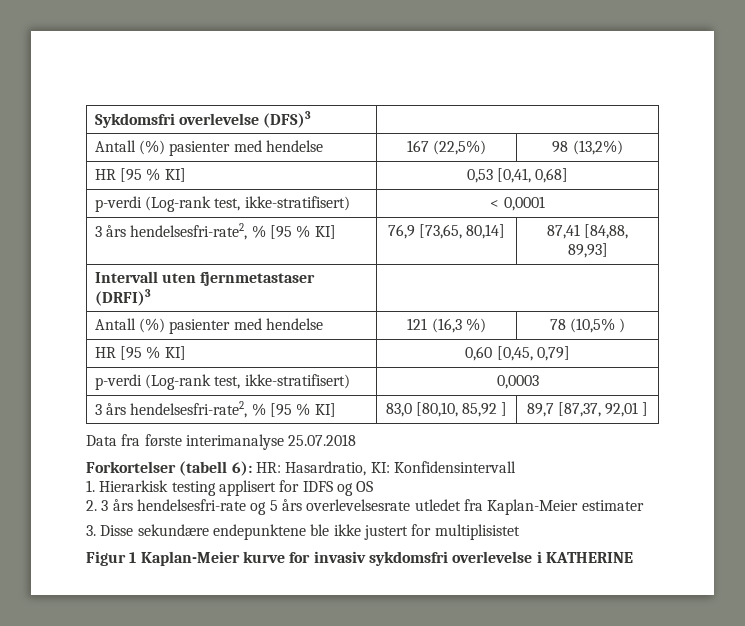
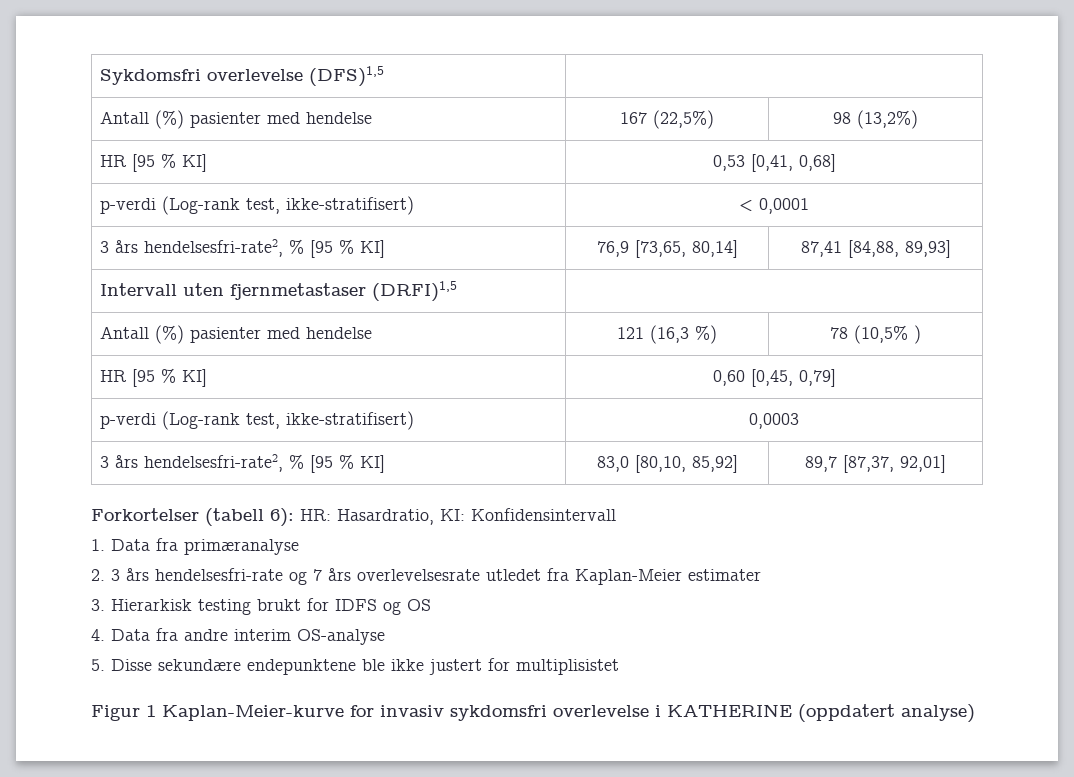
- Sykdomsfri overlevelse (DFS)3 |
+ Sykdomsfri overlevelse (DFS)1,5 |
- Intervall uten fjernmetastaser (DRFI)3 |
+ Intervall uten fjernmetastaser (DRFI)1,5 |
- 3 års hendelsesfri-rate2, % [95 % KI] | 83,0 [80,10, 85,92 ] | 89,7 [87,37, 92,01 ]
- Data fra første interimanalyse 25.07.2018
+ 3 års hendelsesfri-rate2, % [95 % KI] | 83,0 [80,10, 85,92] | 89,7 [87,37, 92,01]
- 1. Hierarkisk testing applisert for IDFS og OS
+ 1. Data fra primæranalyse
- 2. 3 års hendelsesfri-rate og 5 års overlevelsesrate utledet fra Kaplan-Meier estimater
+ 2. 3 års hendelsesfri-rate og 7 års overlevelsesrate utledet fra Kaplan-Meier estimater
- 3. Disse sekundære endepunktene ble ikke justert for multiplisistet
+ 3. Hierarkisk testing brukt for IDFS og OS
+ 4. Data fra andre interim OS-analyse
+ 5. Disse sekundære endepunktene ble ikke justert for multiplisistet
- Figur 1 Kaplan-Meier kurve for invasiv sykdomsfri overlevelse i KATHERINE
+ Figur 1 Kaplan-Meier-kurve for invasiv sykdomsfri overlevelse i KATHERINE (oppdatert analyse)

